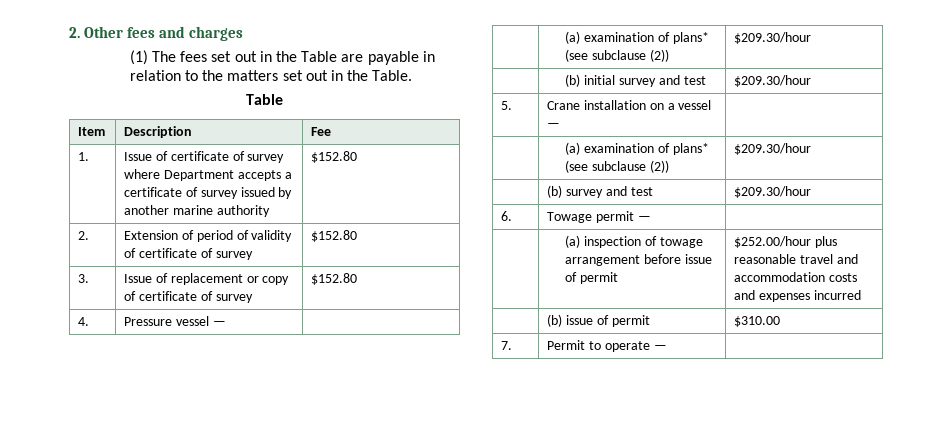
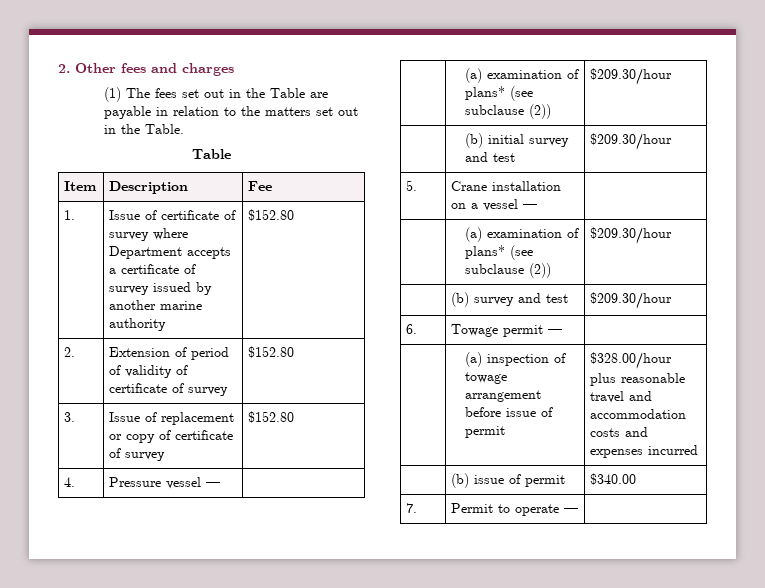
- | (a) inspection of towage arrangement before issue of permit | $252.00/hour plus reasonable travel and accommodation costs and expenses incurred
+ | (a) inspection of towage arrangement before issue of permit | $328.00/hour plus reasonable travel and accommodation costs and expenses incurred
- | (b) issue of permit | $310.00
+ | (b) issue of permit | $340.00

